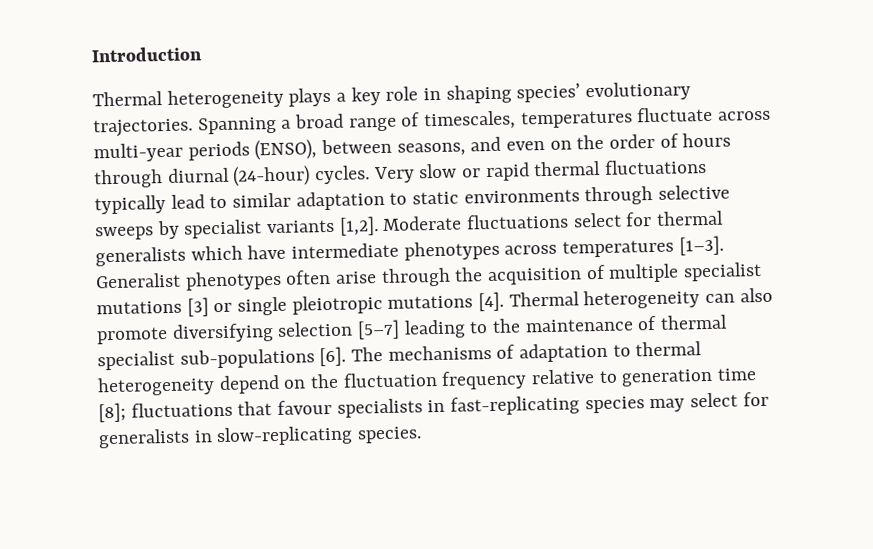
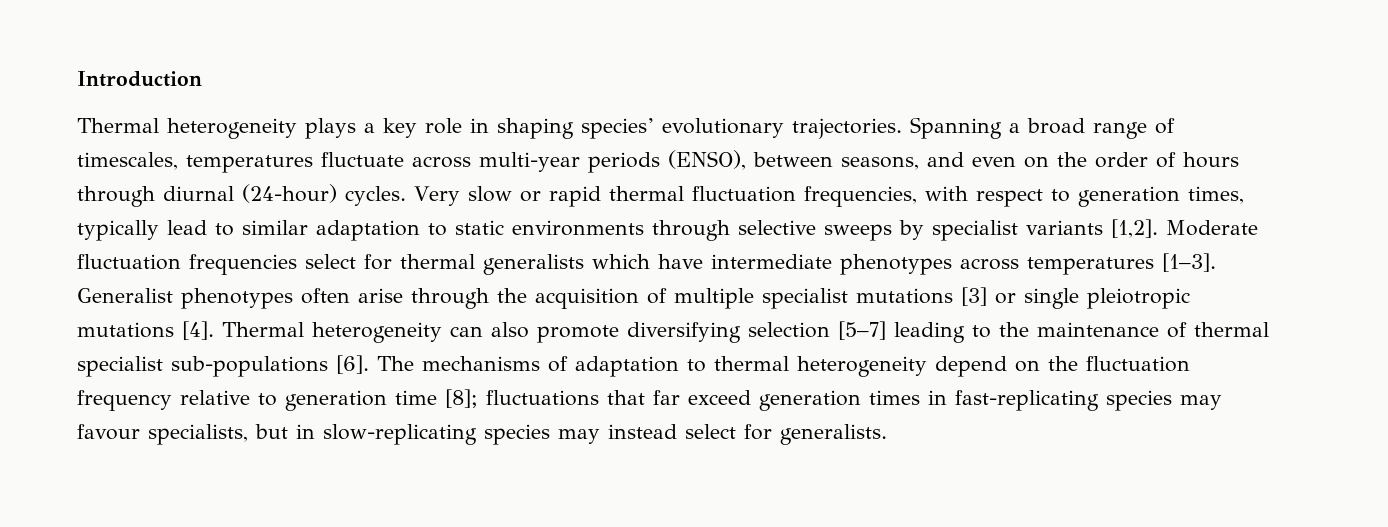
- Very slow or rapid thermal fluctuations typically lead to similar adaptation to static environments through selective sweeps by specialist variants [1,2].
+ Very slow or rapid thermal fluctuation frequencies, with respect to generation times, typically lead to similar adaptation to static environments through selective sweeps by specialist variants [1,2].
- Moderate fluctuations select for thermal generalists which have intermediate phenotypes across temperatures [1–3].
+ Moderate fluctuation frequencies select for thermal generalists which have intermediate phenotypes across temperatures [1–3].
- The mechanisms of adaptation to thermal heterogeneity depend on the fluctuation frequency relative to generation time [8]; fluctuations that favour specialists in fast-replicating species may select for generalists in slow-replicating species.
+ The mechanisms of adaptation to thermal heterogeneity depend on the fluctuation frequency relative to generation time [8]; fluctuations that far exceed generation times in fast-replicating species may favour specialists, but in slow-replicating species may instead select for generalists.

